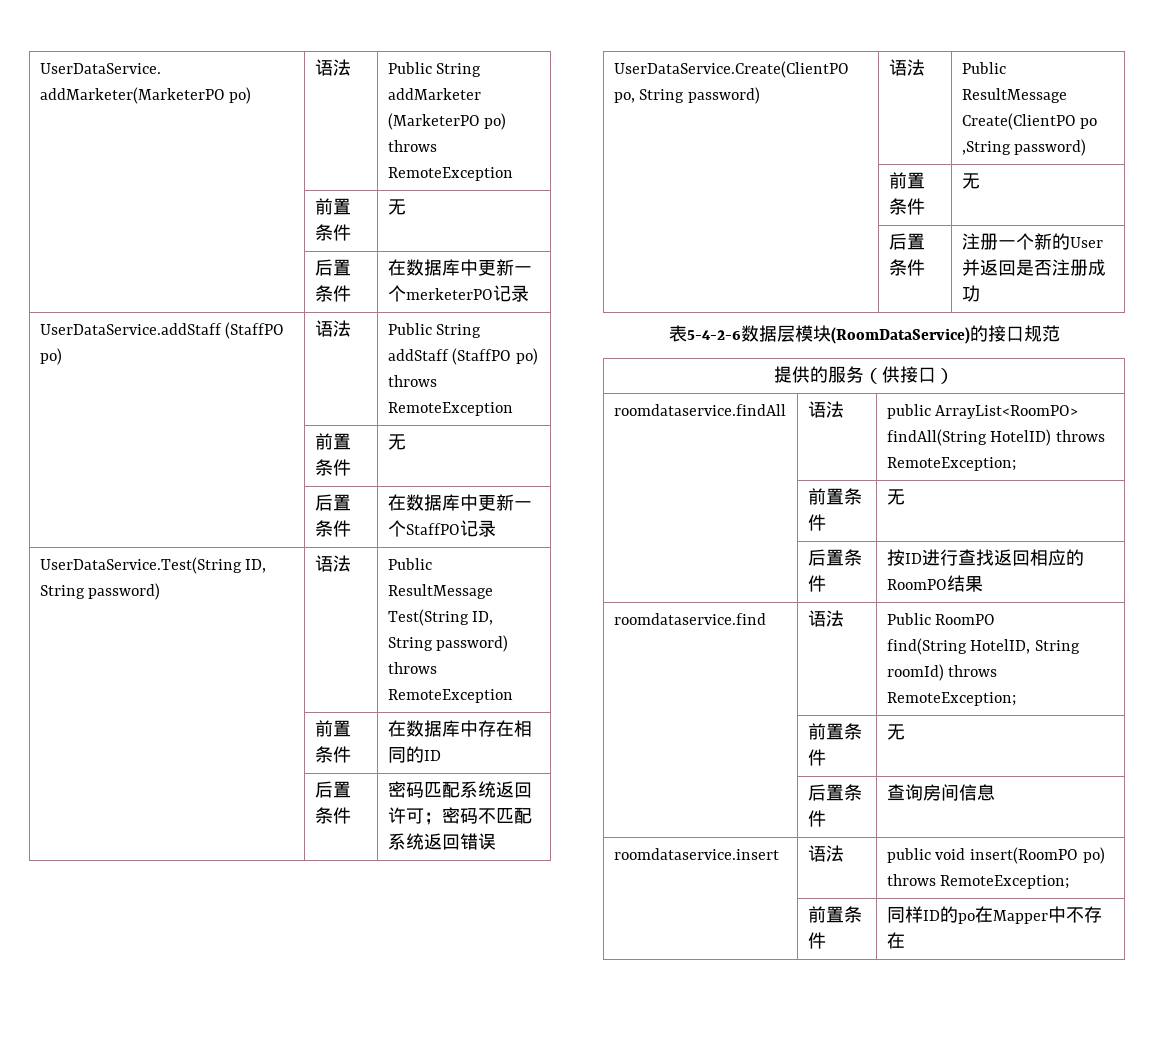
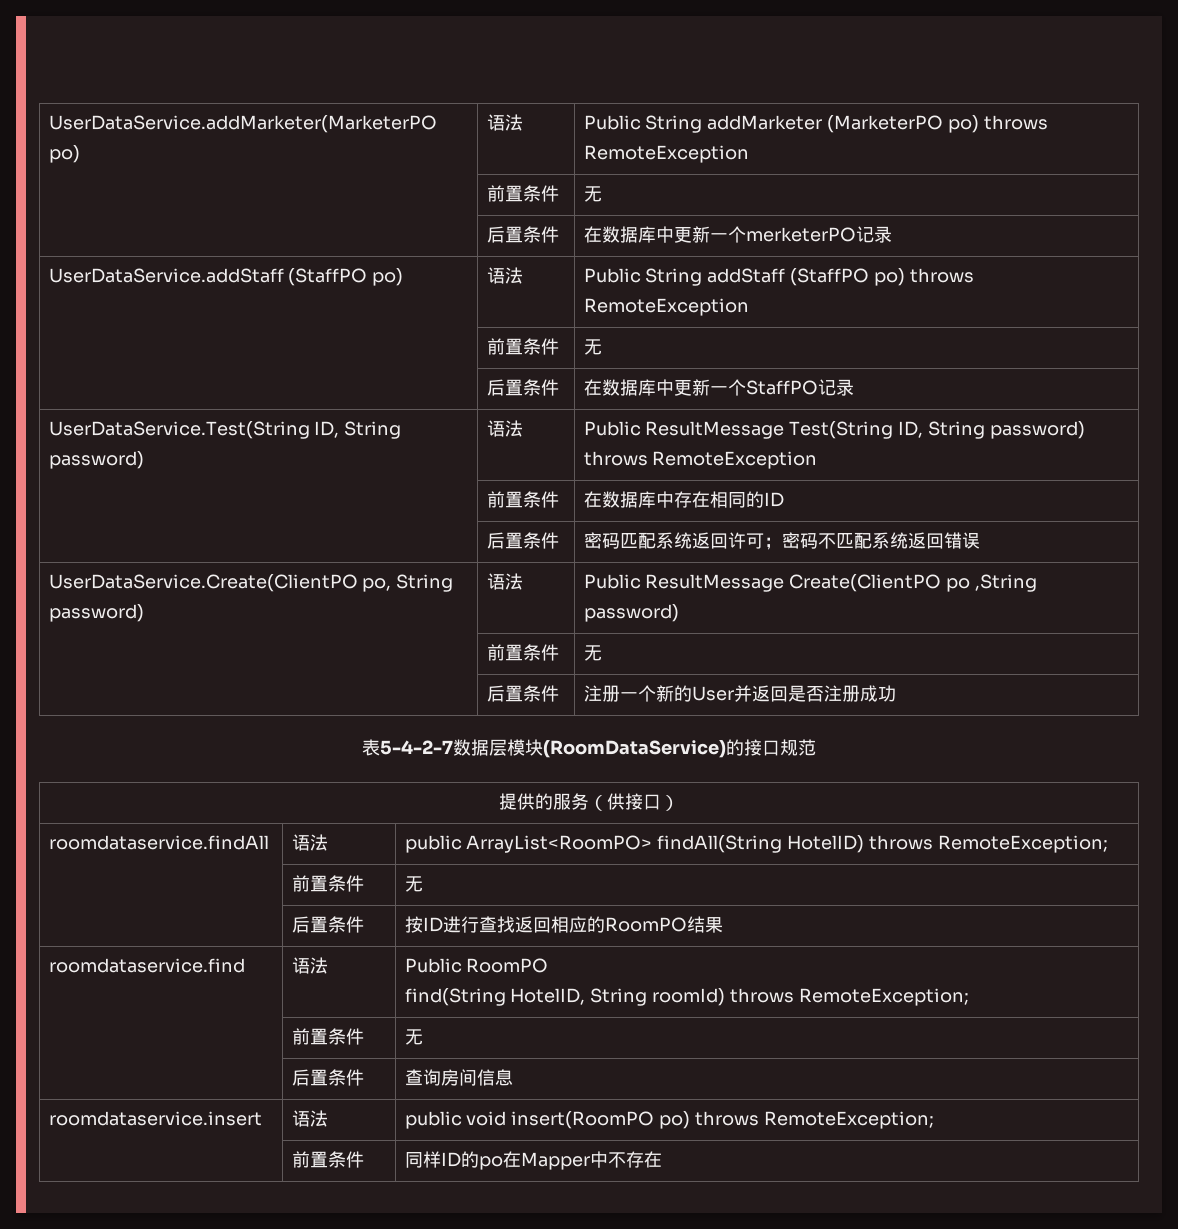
- 表5-4-2-6数据层模块(RoomDataService)的接口规范
+ 表5-4-2-7数据层模块(RoomDataService)的接口规范

